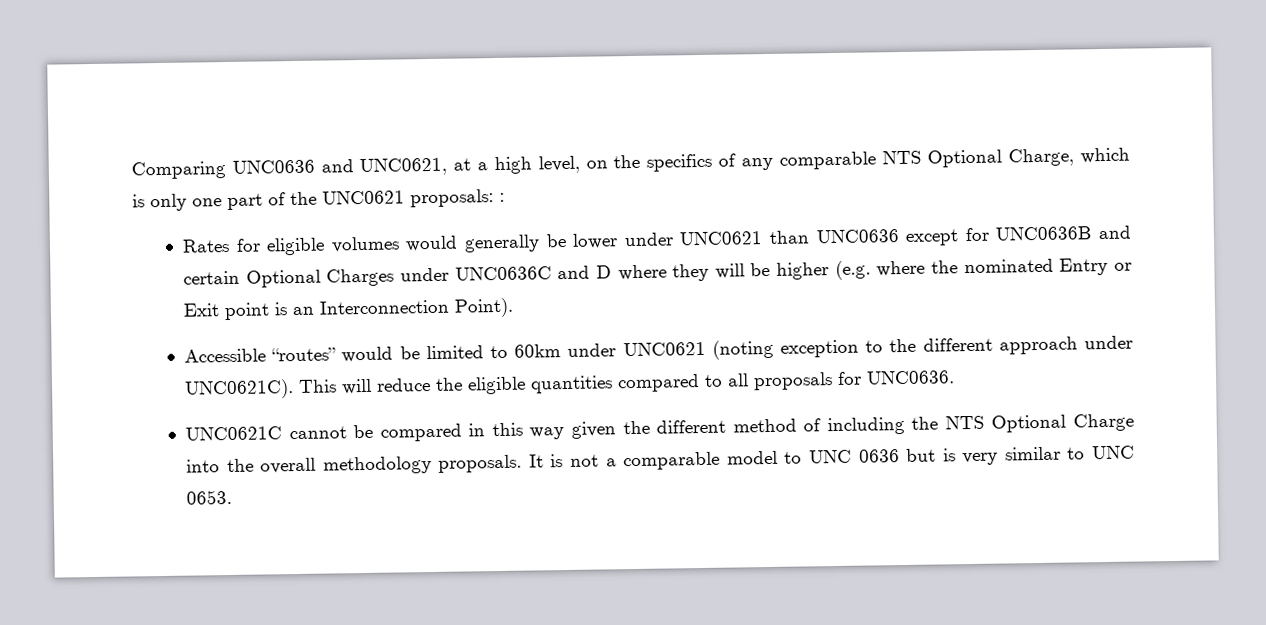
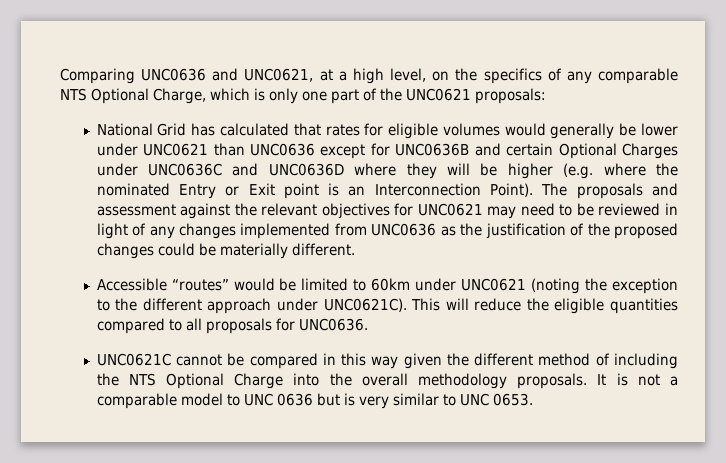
- Comparing UNC0636 and UNC0621, at a high level, on the specifics of any comparable NTS Optional Charge, which is only one part of the UNC0621 proposals: :
- Rates for eligible volumes would generally be lower under UNC0621 than UNC0636 except for UNC0636B and certain Optional Charges under UNC0636C and D where they will be higher (e.g. where the nominated Entry or Exit point is an Interconnection Point).
+ Comparing UNC0636 and UNC0621, at a high level, on the specifics of any comparable NTS Optional Charge, which is only one part of the UNC0621 proposals:
+ National Grid has calculated that rates for eligible volumes would generally be lower under UNC0621 than UNC0636 except for UNC0636B and certain Optional Charges under UNC0636C and UNC0636D where they will be higher (e.g. where the nominated Entry or Exit point is an Interconnection Point). The proposals and assessment against the relevant objectives for UNC0621 may need to be reviewed in light of any changes implemented from UNC0636 as the justification of the proposed changes could be materially different.
- Accessible “routes” would be limited to 60km under UNC0621 (noting exception to the different approach under UNC0621C).
+ Accessible “routes” would be limited to 60km under UNC0621 (noting the exception to the different approach under UNC0621C).

